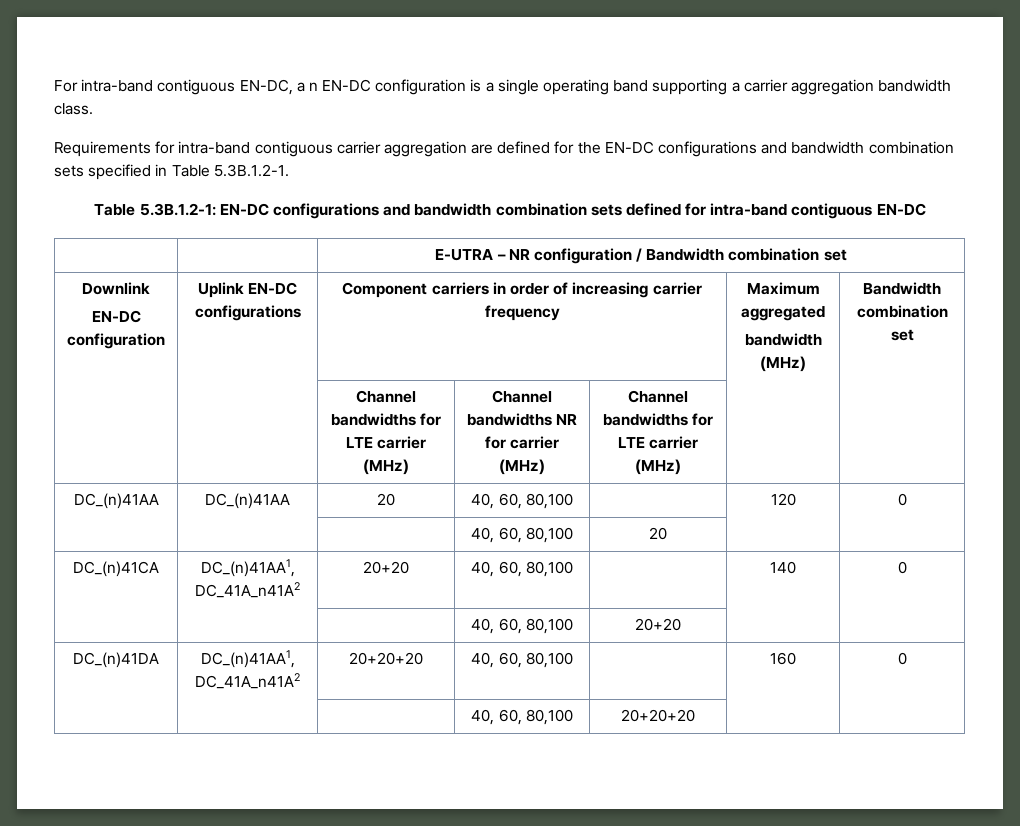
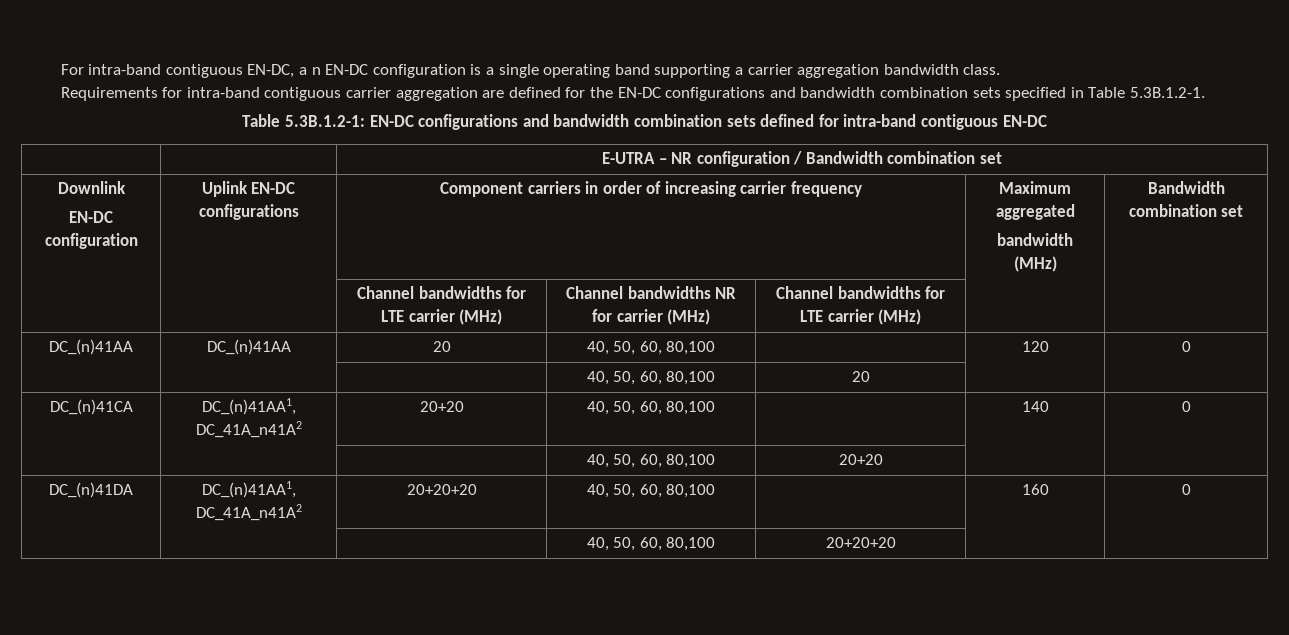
- DC_(n)41AA | DC_(n)41AA | 20 | 40, 60, 80,100 | | 120 | 0
+ DC_(n)41AA | DC_(n)41AA | 20 | 40, 50, 60, 80,100 | | 120 | 0
- | | | 40, 60, 80,100 | 20 | |
+ | | | 40, 50, 60, 80,100 | 20 | |
- DC_(n)41CA | DC_(n)41AA1, DC_41A_n41A2 | 20+20 | 40, 60, 80,100 | | 140 | 0
+ DC_(n)41CA | DC_(n)41AA1, DC_41A_n41A2 | 20+20 | 40, 50, 60, 80,100 | | 140 | 0
- | | | 40, 60, 80,100 | 20+20 | |
+ | | | 40, 50, 60, 80,100 | 20+20 | |
- DC_(n)41DA | DC_(n)41AA1, DC_41A_n41A2 | 20+20+20 | 40, 60, 80,100 | | 160 | 0
+ DC_(n)41DA | DC_(n)41AA1, DC_41A_n41A2 | 20+20+20 | 40, 50, 60, 80,100 | | 160 | 0
- | | | 40, 60, 80,100 | 20+20+20 | |
+ | | | 40, 50, 60, 80,100 | 20+20+20 | |

